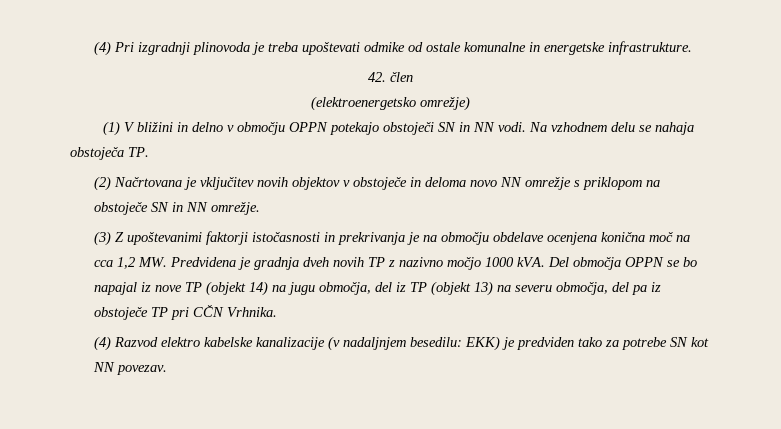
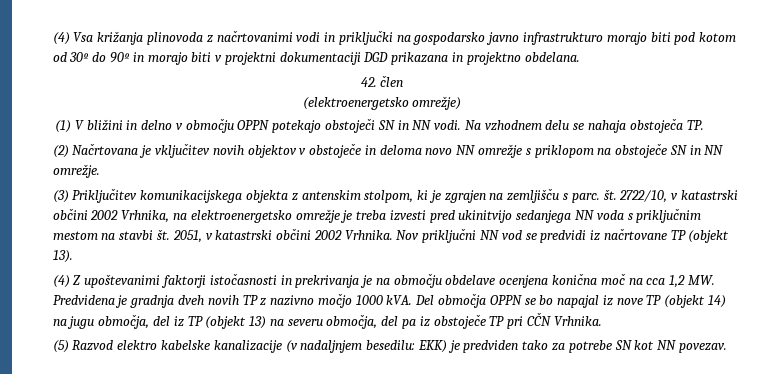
- (4) Pri izgradnji plinovoda je treba upoštevati odmike od ostale komunalne in energetske infrastrukture.
+ (4) Vsa križanja plinovoda z načrtovanimi vodi in priključki na gospodarsko javno infrastrukturo morajo biti pod kotom od 30º do 90º in morajo biti v projektni dokumentaciji DGD prikazana in projektno obdelana.
- (3) Z upoštevanimi faktorji istočasnosti in prekrivanja je na območju obdelave ocenjena konična moč na cca 1,2 MW. Predvidena je gradnja dveh novih TP z nazivno močjo 1000 kVA.
+ (3) Priključitev komunikacijskega objekta z antenskim stolpom, ki je zgrajen na zemljišču s parc. št. 2722/10, v katastrski občini 2002 Vrhnika, na elektroenergetsko omrežje je treba izvesti pred ukinitvijo sedanjega NN voda s priključnim mestom na stavbi št. 2051, v katastrski občini 2002 Vrhnika. Nov priključni NN vod se predvidi iz načrtovane TP (objekt 13).
+ (4) Z upoštevanimi faktorji istočasnosti in prekrivanja je na območju obdelave ocenjena konična moč na cca 1,2 MW. Predvidena je gradnja dveh novih TP z nazivno močjo 1000 kVA.
- (4) Razvod elektro kabelske kanalizacije (v nadaljnjem besedilu: EKK) je predviden tako za potrebe SN kot NN povezav.
+ (5) Razvod elektro kabelske kanalizacije (v nadaljnjem besedilu: EKK) je predviden tako za potrebe SN kot NN povezav.

